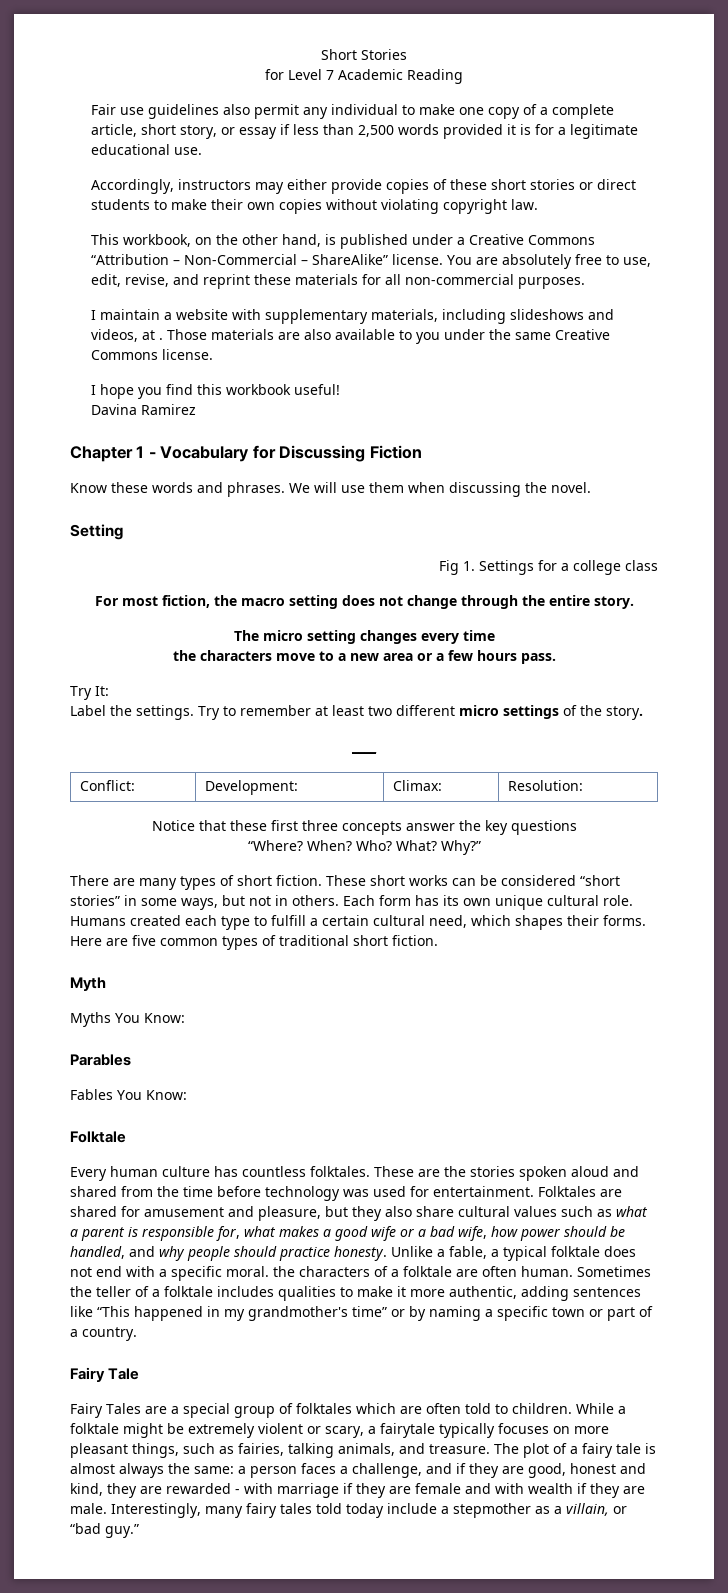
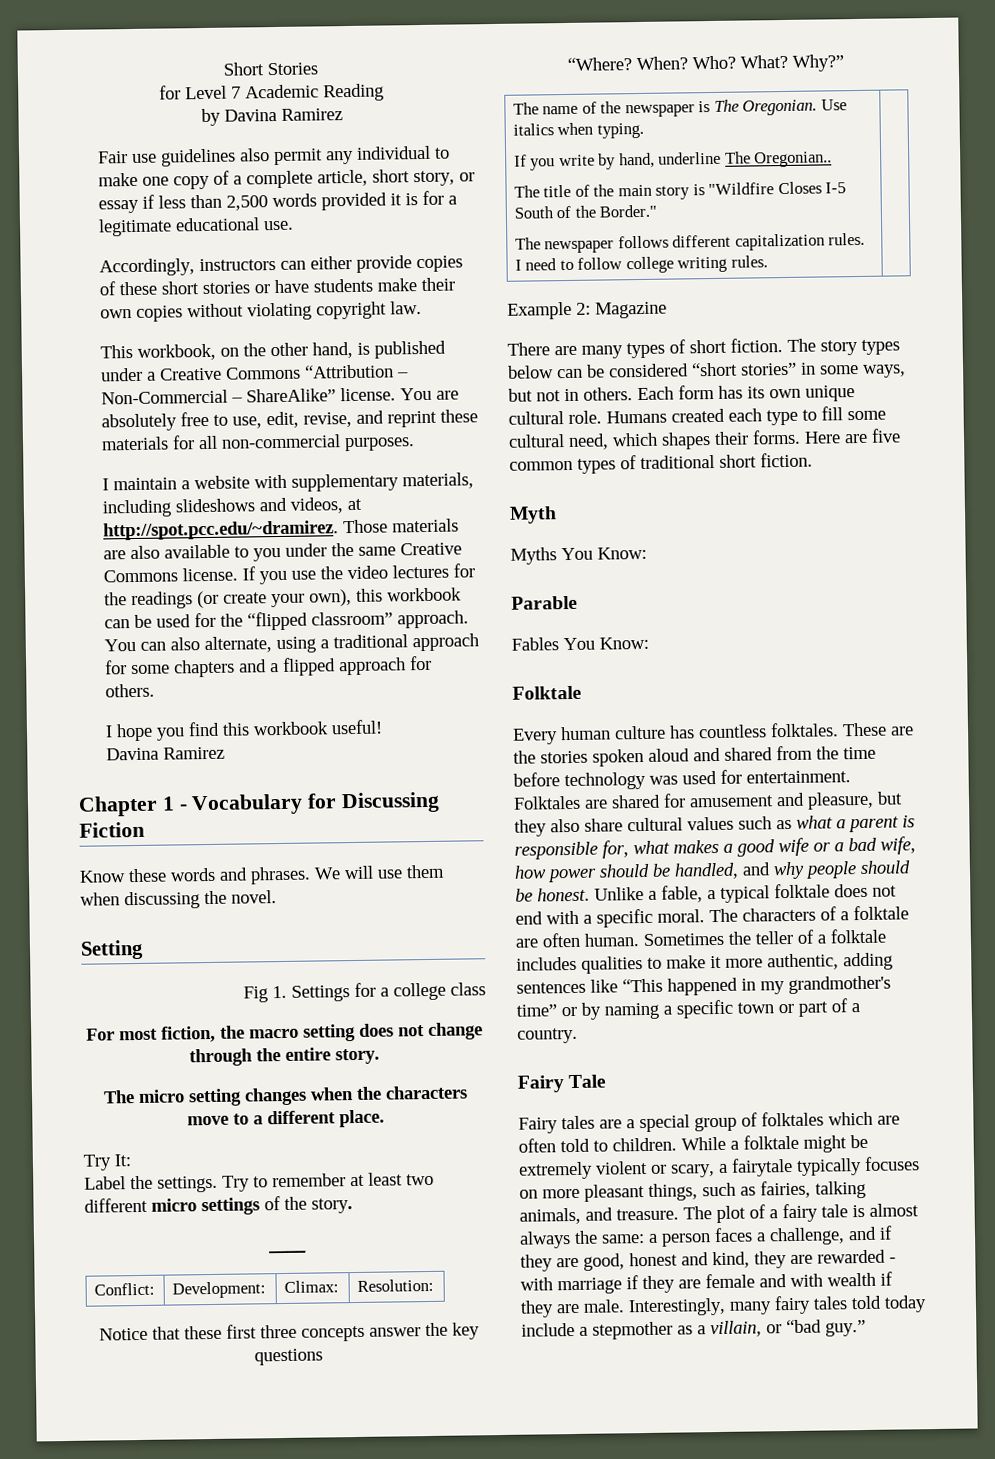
+ by Davina Ramirez
- Accordingly, instructors may either provide copies of these short stories or direct students to make their own copies without violating copyright law.
+ Accordingly, instructors can either provide copies of these short stories or have students make their own copies without violating copyright law.
- I maintain a website with supplementary materials, including slideshows and videos, at . Those materials are also available to you under the same Creative Commons license.
+ I maintain a website with supplementary materials, including slideshows and videos, at http://spot.pcc.edu/~dramirez. Those materials are also available to you under the same Creative Commons license. If you use the video lectures for the readings (or create your own), this workbook can be used for the “flipped classroom” approach. You can also alternate, using a traditional approach for some chapters and a flipped approach for others.
- The micro setting changes every time
- the characters move to a new area or a few hours pass.
+ The micro setting changes when the characters move to a different place.
+ The name of the newspaper is The Oregonian. Use italics when typing.
+ If you write by hand, underline The Oregonian..
+ The title of the main story is "Wildfire Closes I-5 South of the Border."
+ The newspaper follows different capitalization rules. I need to follow college writing rules. |
+ Example 2: Magazine
- These short works can be considered “short stories” in some ways, but not in others.
+ The story types below can be considered “short stories” in some ways, but not in others.
- Humans created each type to fulfill a certain cultural need, which shapes their forms.
+ Humans created each type to fill some cultural need, which shapes their forms.
- Parables
+ Parable
- Folktales are shared for amusement and pleasure, but they also share cultural values such as what a parent is responsible for, what makes a good wife or a bad wife, how power should be handled, and why people should practice honesty.
+ Folktales are shared for amusement and pleasure, but they also share cultural values such as what a parent is responsible for, what makes a good wife or a bad wife, how power should be handled, and why people should be honest.
- Unlike a fable, a typical folktale does not end with a specific moral. the characters of a folktale are often human.
+ Unlike a fable, a typical folktale does not end with a specific moral. The characters of a folktale are often human.
- Fairy Tales are a special group of folktales which are often told to children.
+ Fairy tales are a special group of folktales which are often told to children.

